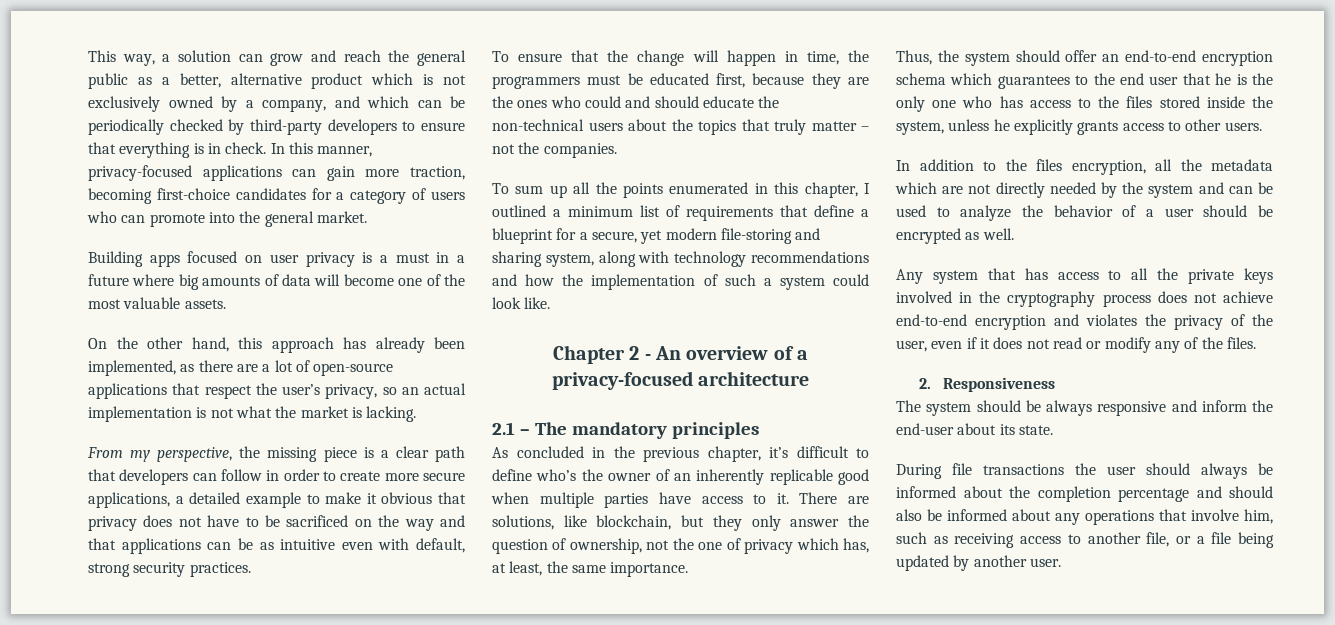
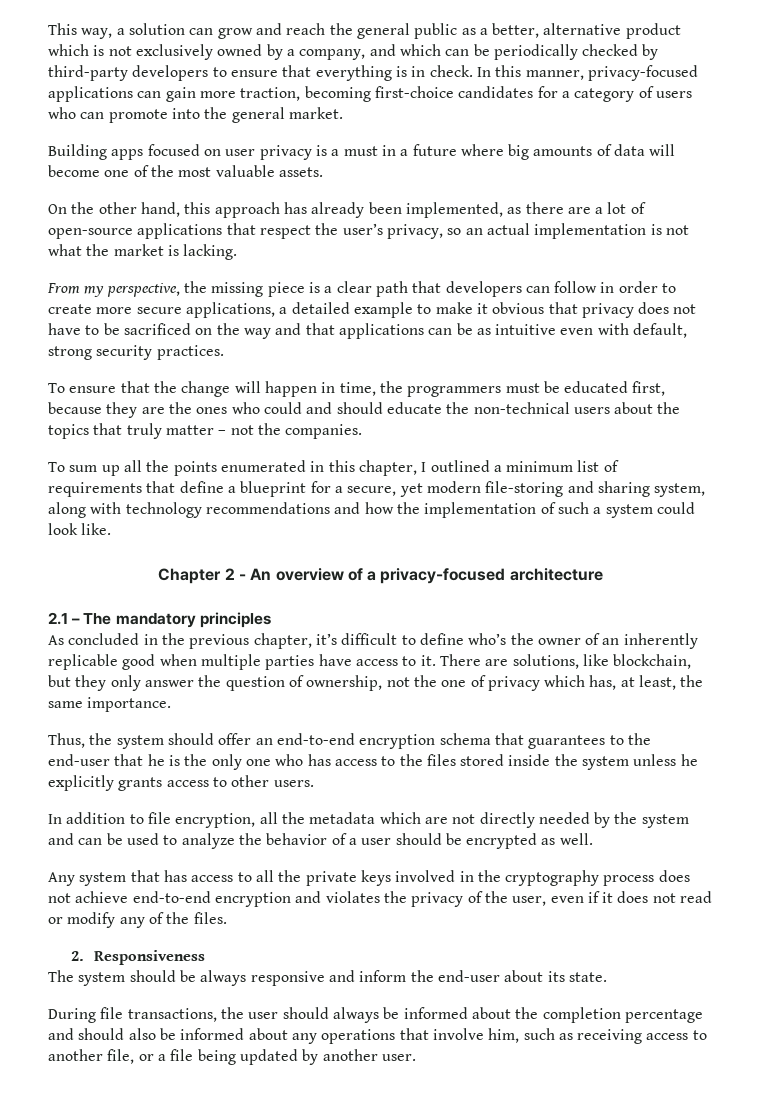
- Thus, the system should offer an end-to-end encryption schema which guarantees to the end user that he is the only one who has access to the files stored inside the system, unless he explicitly grants access to other users.
+ Thus, the system should offer an end-to-end encryption schema that guarantees to the end-user that he is the only one who has access to the files stored inside the system unless he explicitly grants access to other users.
- In addition to the files encryption, all the metadata which are not directly needed by the system and can be used to analyze the behavior of a user should be encrypted as well.
+ In addition to file encryption, all the metadata which are not directly needed by the system and can be used to analyze the behavior of a user should be encrypted as well.
- During file transactions the user should always be informed about the completion percentage and should also be informed about any operations that involve him, such as receiving access to another file, or a file being updated by another user.
+ During file transactions, the user should always be informed about the completion percentage and should also be informed about any operations that involve him, such as receiving access to another file, or a file being updated by another user.

